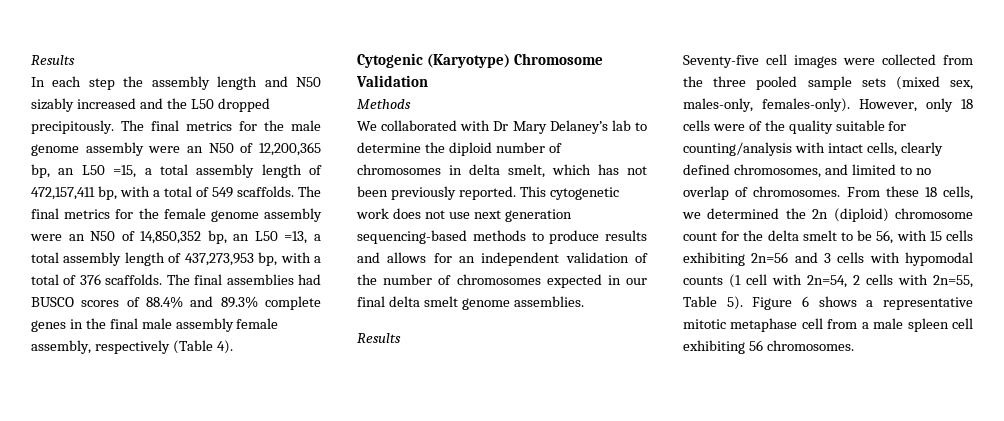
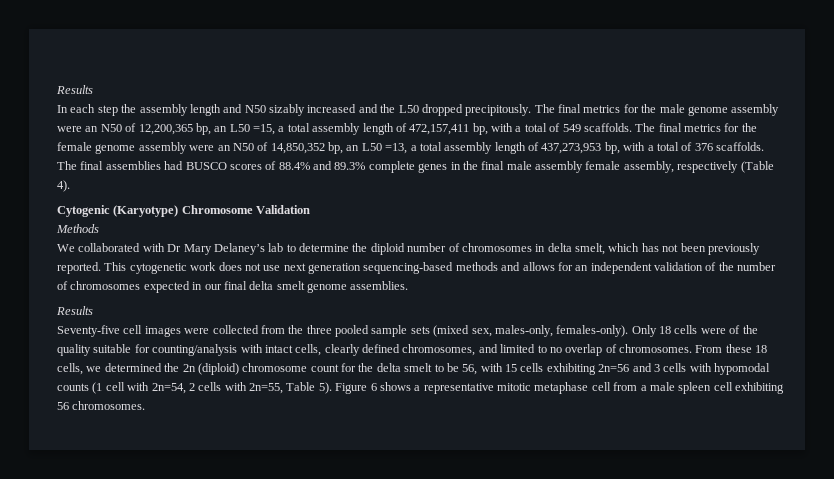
- This cytogenetic work does not use next generation sequencing-based methods to produce results and allows for an independent validation of the number of chromosomes expected in our final delta smelt genome assemblies.
+ This cytogenetic work does not use next generation sequencing-based methods and allows for an independent validation of the number of chromosomes expected in our final delta smelt genome assemblies.
- However, only 18 cells were of the quality suitable for counting/analysis with intact cells, clearly defined chromosomes, and limited to no overlap of chromosomes.
+ Only 18 cells were of the quality suitable for counting/analysis with intact cells, clearly defined chromosomes, and limited to no overlap of chromosomes.

